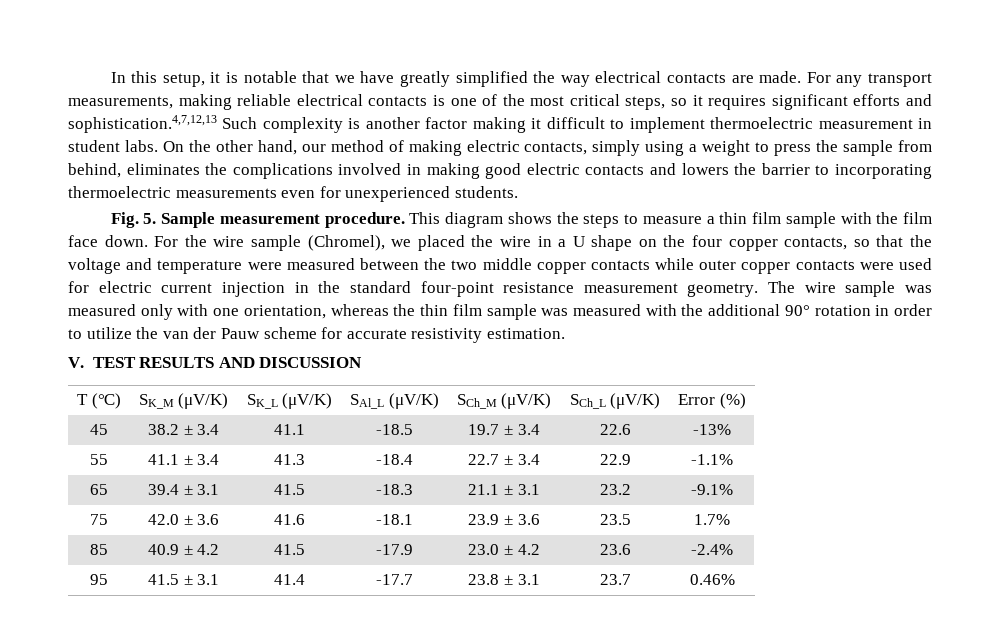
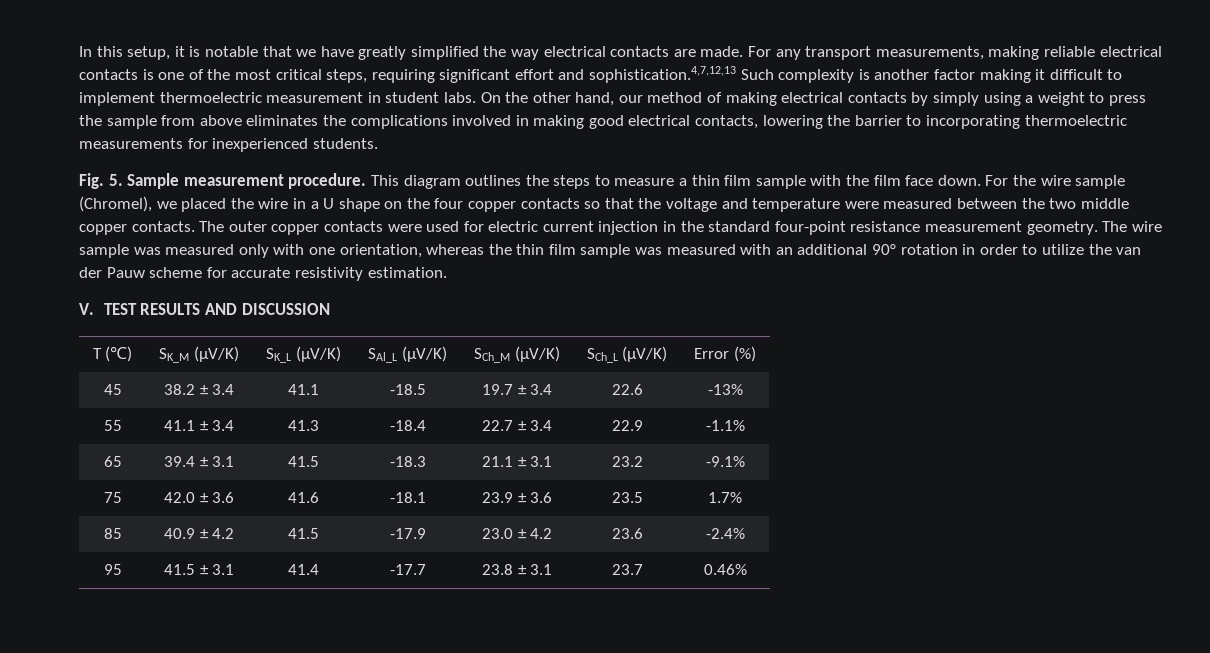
- For any transport measurements, making reliable electrical contacts is one of the most critical steps, so it requires significant efforts and sophistication.4,7,12,13 Such complexity is another factor making it difficult to implement thermoelectric measurement in student labs.
+ For any transport measurements, making reliable electrical contacts is one of the most critical steps, requiring significant effort and sophistication.4,7,12,13 Such complexity is another factor making it difficult to implement thermoelectric measurement in student labs.
- On the other hand, our method of making electric contacts, simply using a weight to press the sample from behind, eliminates the complications involved in making good electric contacts and lowers the barrier to incorporating thermoelectric measurements even for unexperienced students.
+ On the other hand, our method of making electrical contacts by simply using a weight to press the sample from above eliminates the complications involved in making good electrical contacts, lowering the barrier to incorporating thermoelectric measurements for inexperienced students.
- This diagram shows the steps to measure a thin film sample with the film face down.
+ This diagram outlines the steps to measure a thin film sample with the film face down.
- For the wire sample (Chromel), we placed the wire in a U shape on the four copper contacts, so that the voltage and temperature were measured between the two middle copper contacts while outer copper contacts were used for electric current injection in the standard four-point resistance measurement geometry.
+ For the wire sample (Chromel), we placed the wire in a U shape on the four copper contacts so that the voltage and temperature were measured between the two middle copper contacts. The outer copper contacts were used for electric current injection in the standard four-point resistance measurement geometry.
- The wire sample was measured only with one orientation, whereas the thin film sample was measured with the additional 90° rotation in order to utilize the van der Pauw scheme for accurate resistivity estimation.
+ The wire sample was measured only with one orientation, whereas the thin film sample was measured with an additional 90° rotation in order to utilize the van der Pauw scheme for accurate resistivity estimation.

